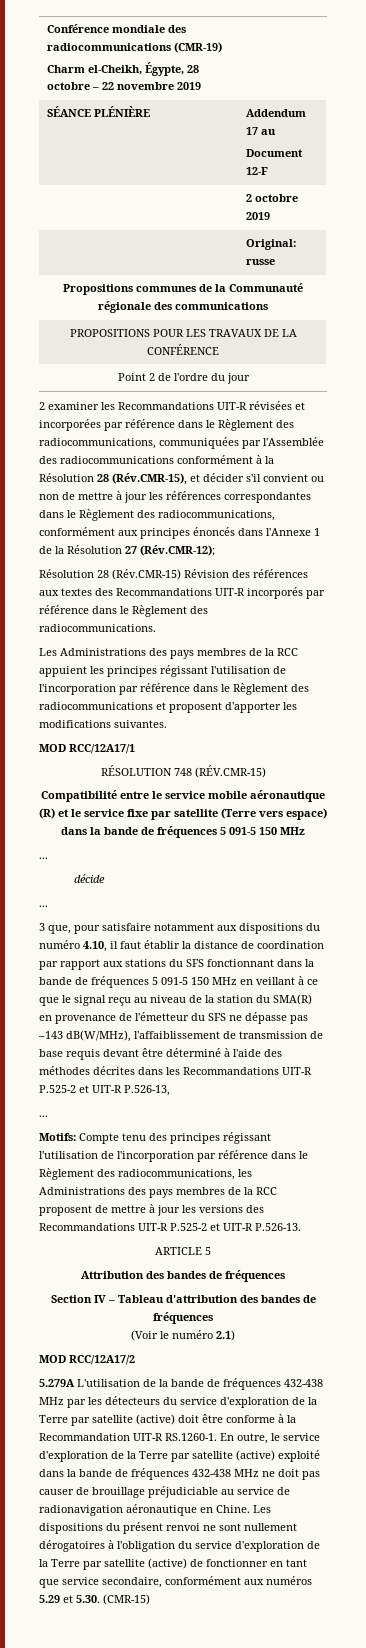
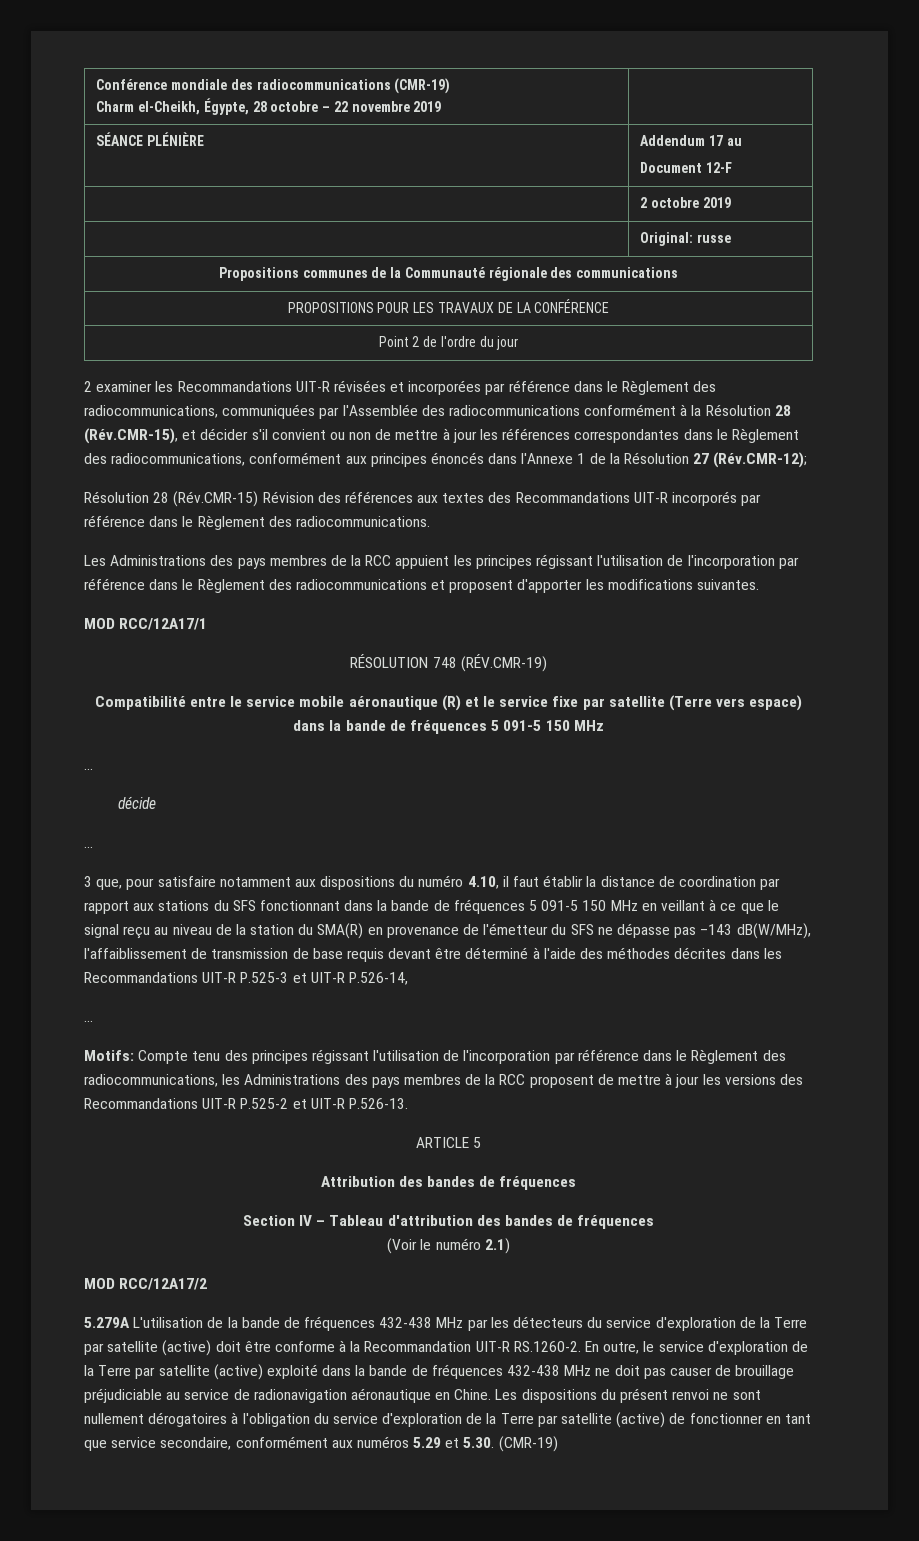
- RÉSOLUTION 748 (RÉV.CMR-15)
+ RÉSOLUTION 748 (RÉV.CMR-19)
- 3 que, pour satisfaire notamment aux dispositions du numéro 4.10, il faut établir la distance de coordination par rapport aux stations du SFS fonctionnant dans la bande de fréquences 5 091-5 150 MHz en veillant à ce que le signal reçu au niveau de la station du SMA(R) en provenance de l'émetteur du SFS ne dépasse pas –143 dB(W/MHz), l'affaiblissement de transmission de base requis devant être déterminé à l'aide des méthodes décrites dans les Recommandations UIT-R P.525-2 et UIT-R P.526-13,
+ 3 que, pour satisfaire notamment aux dispositions du numéro 4.10, il faut établir la distance de coordination par rapport aux stations du SFS fonctionnant dans la bande de fréquences 5 091-5 150 MHz en veillant à ce que le signal reçu au niveau de la station du SMA(R) en provenance de l'émetteur du SFS ne dépasse pas –143 dB(W/MHz), l'affaiblissement de transmission de base requis devant être déterminé à l'aide des méthodes décrites dans les Recommandations UIT-R P.525-3 et UIT-R P.526-14,
- 5.279A L'utilisation de la bande de fréquences 432-438 MHz par les détecteurs du service d'exploration de la Terre par satellite (active) doit être conforme à la Recommandation UIT-R RS.1260-1. En outre, le service d'exploration de la Terre par satellite (active) exploité dans la bande de fréquences 432-438 MHz ne doit pas causer de brouillage préjudiciable au service de radionavigation aéronautique en Chine.
+ 5.279A L'utilisation de la bande de fréquences 432-438 MHz par les détecteurs du service d'exploration de la Terre par satellite (active) doit être conforme à la Recommandation UIT-R RS.1260-2. En outre, le service d'exploration de la Terre par satellite (active) exploité dans la bande de fréquences 432-438 MHz ne doit pas causer de brouillage préjudiciable au service de radionavigation aéronautique en Chine.
- Les dispositions du présent renvoi ne sont nullement dérogatoires à l'obligation du service d'exploration de la Terre par satellite (active) de fonctionner en tant que service secondaire, conformément aux numéros 5.29 et 5.30. (CMR-15)
+ Les dispositions du présent renvoi ne sont nullement dérogatoires à l'obligation du service d'exploration de la Terre par satellite (active) de fonctionner en tant que service secondaire, conformément aux numéros 5.29 et 5.30. (CMR-19)

